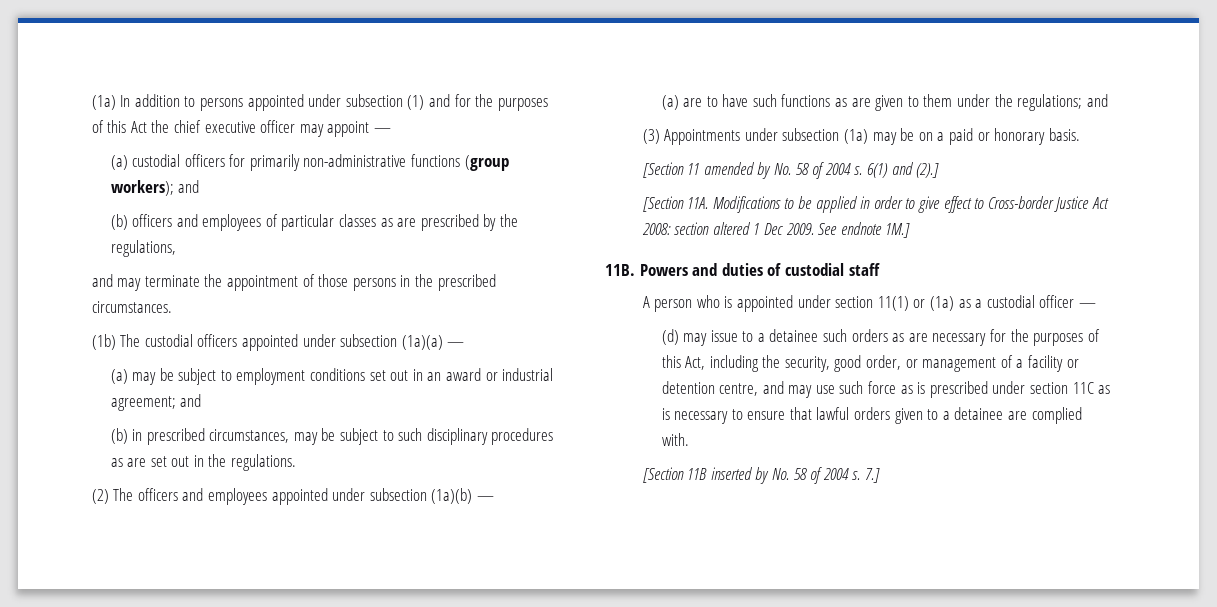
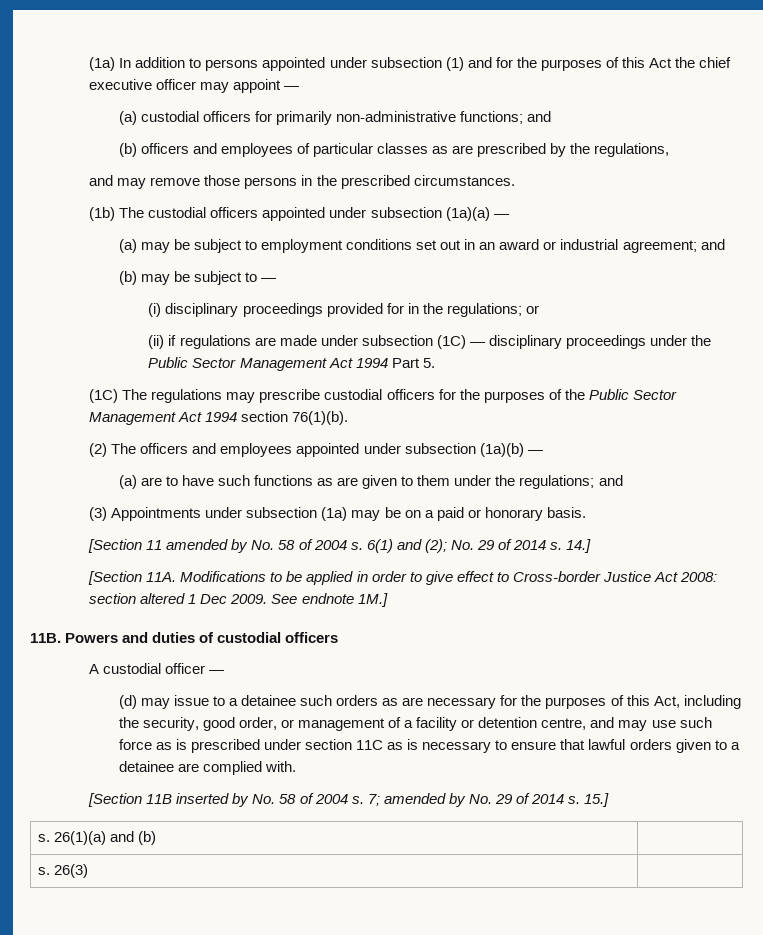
- (a) custodial officers for primarily non-administrative functions (group workers); and
+ (a) custodial officers for primarily non-administrative functions; and
- and may terminate the appointment of those persons in the prescribed circumstances.
+ and may remove those persons in the prescribed circumstances.
- (b) in prescribed circumstances, may be subject to such disciplinary procedures as are set out in the regulations.
+ (b) may be subject to —
+ (i) disciplinary proceedings provided for in the regulations; or
+ (ii) if regulations are made under subsection (1C) — disciplinary proceedings under the Public Sector Management Act 1994 Part 5.
+ (1C) The regulations may prescribe custodial officers for the purposes of the Public Sector Management Act 1994 section 76(1)(b).
- 6(1) and (2).]
+ 6(1) and (2); No. 29 of 2014 s. 14.]
- Powers and duties of custodial staff
+ Powers and duties of custodial officers
- A person who is appointed under section 11(1) or (1a) as a custodial officer —
+ A custodial officer —
- 7.]
+ 7; amended by No. 29 of 2014 s. 15.]
+ s. 26(1)(a) and (b) |
+ s. 26(3) |

